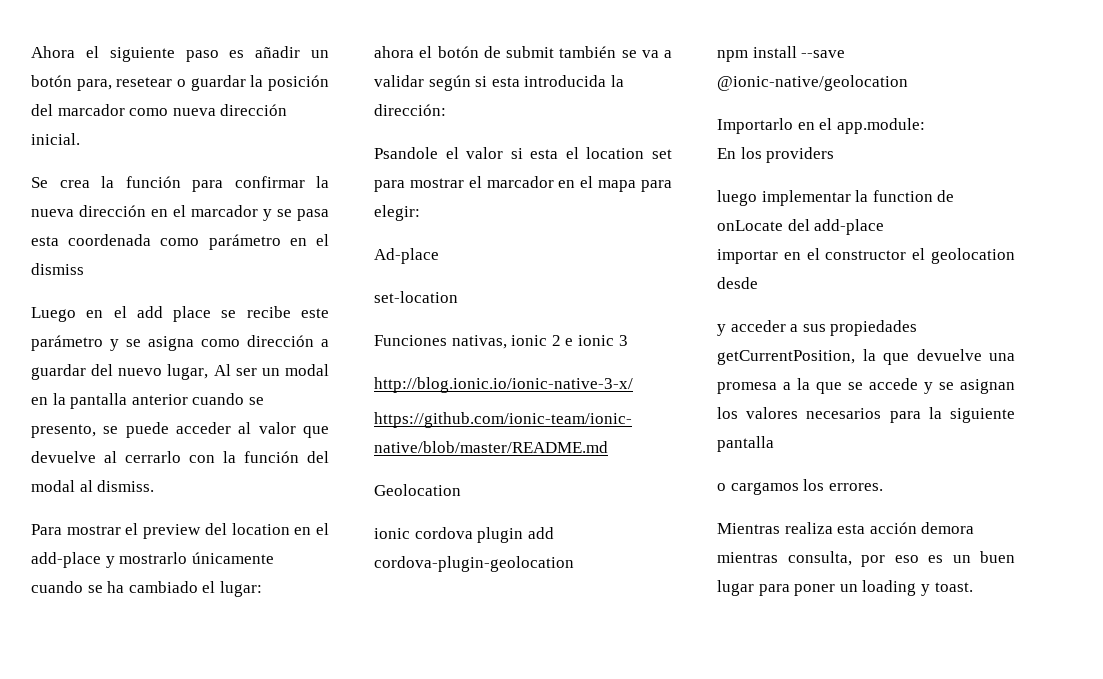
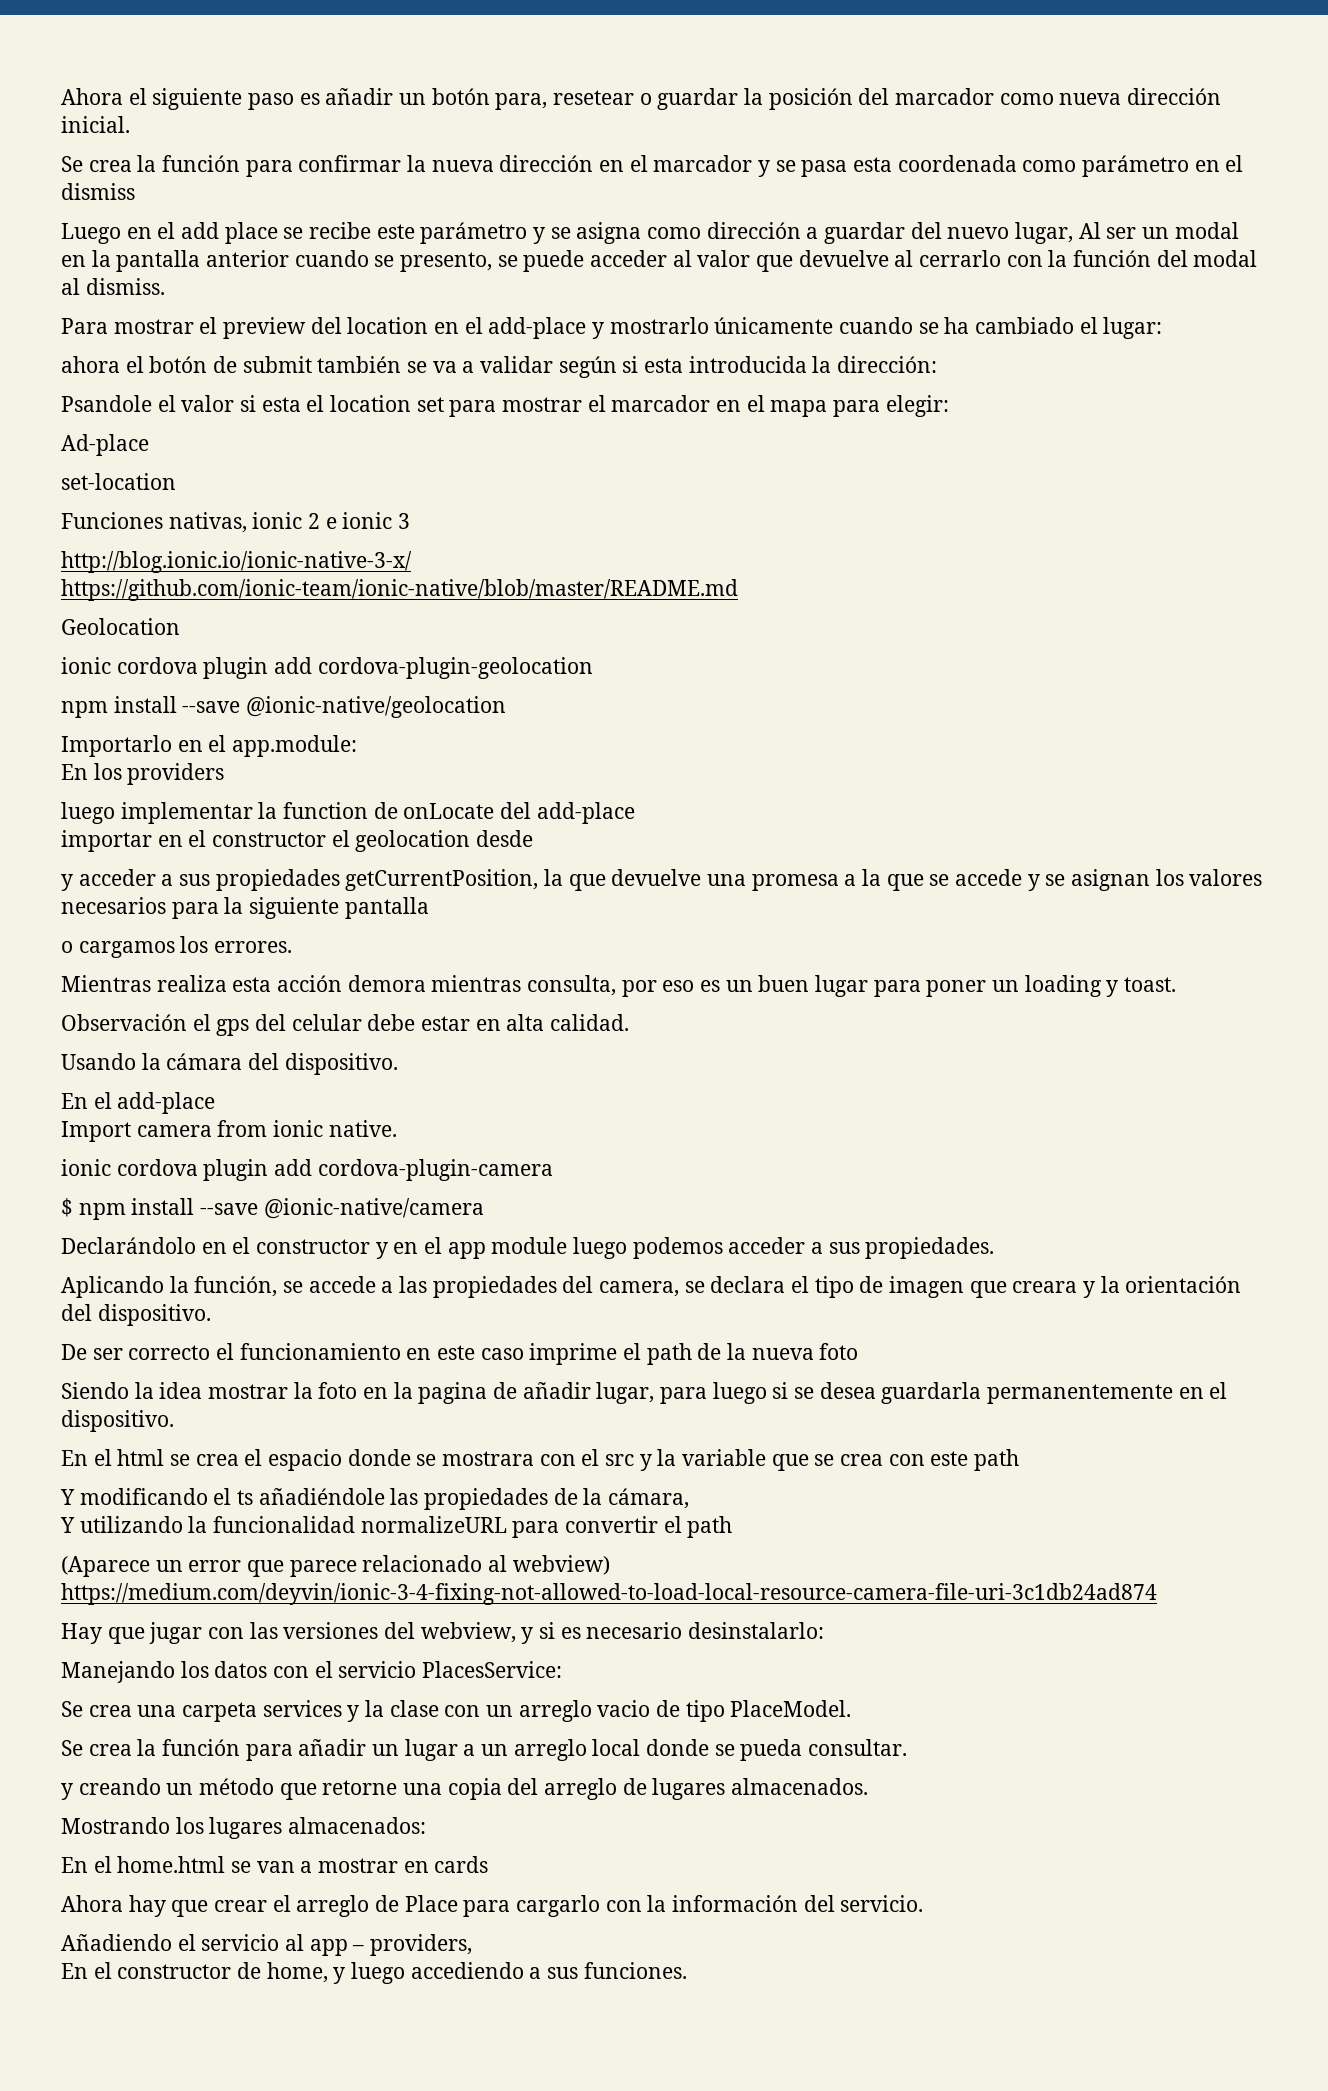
+ Observación el gps del celular debe estar en alta calidad.
+ Usando la cámara del dispositivo.
+ En el add-place
+ Import camera from ionic native.
+ ionic cordova plugin add cordova-plugin-camera
+ $ npm install --save @ionic-native/camera
+ Declarándolo en el constructor y en el app module luego podemos acceder a sus propiedades.
+ Aplicando la función, se accede a las propiedades del camera, se declara el tipo de imagen que creara y la orientación del dispositivo.
+ De ser correcto el funcionamiento en este caso imprime el path de la nueva foto
+ Siendo la idea mostrar la foto en la pagina de añadir lugar, para luego si se desea guardarla permanentemente en el dispositivo.
+ En el html se crea el espacio donde se mostrara con el src y la variable que se crea con este path
+ Y modificando el ts añadiéndole las propiedades de la cámara,
+ Y utilizando la funcionalidad normalizeURL para convertir el path
+ (Aparece un error que parece relacionado al webview) https://medium.com/deyvin/ionic-3-4-fixing-not-allowed-to-load-local-resource-camera-file-uri-3c1db24ad874
+ Hay que jugar con las versiones del webview, y si es necesario desinstalarlo:
+ Manejando los datos con el servicio PlacesService:
+ Se crea una carpeta services y la clase con un arreglo vacio de tipo PlaceModel.
+ Se crea la función para añadir un lugar a un arreglo local donde se pueda consultar.
+ y creando un método que retorne una copia del arreglo de lugares almacenados.
+ Mostrando los lugares almacenados:
+ En el home.html se van a mostrar en cards
+ Ahora hay que crear el arreglo de Place para cargarlo con la información del servicio.
+ Añadiendo el servicio al app – providers,
+ En el constructor de home, y luego accediendo a sus funciones.

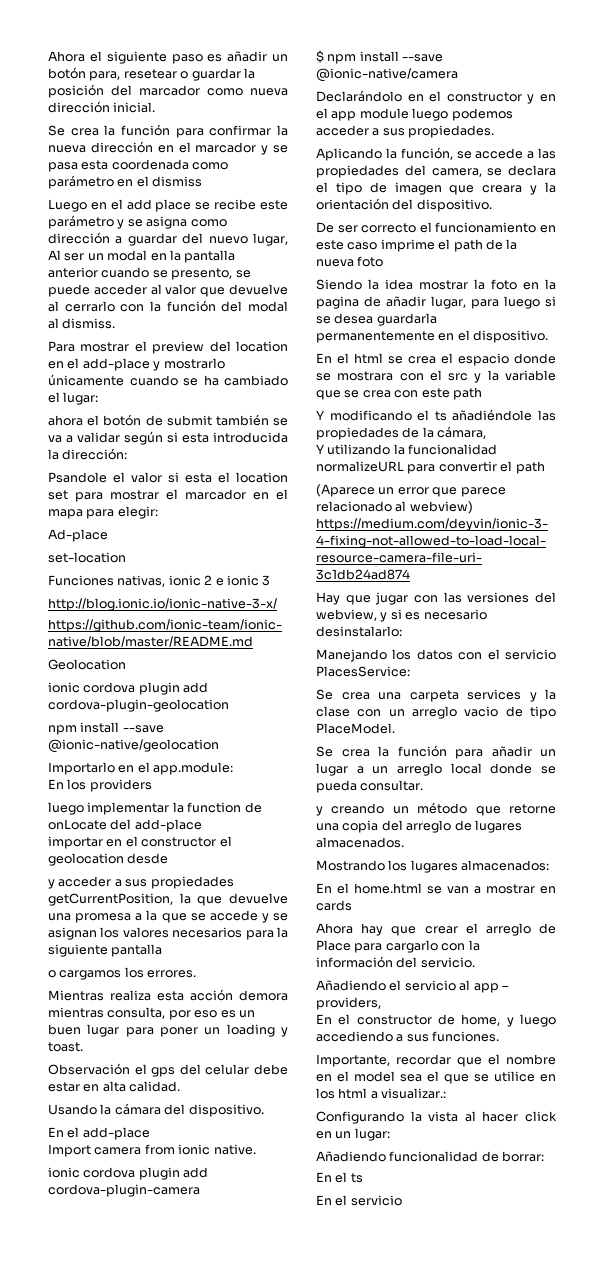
+ Importante, recordar que el nombre en el model sea el que se utilice en los html a visualizar.:
+ Configurando la vista al hacer click en un lugar:
+ Añadiendo funcionalidad de borrar:
+ En el ts
+ En el servicio

